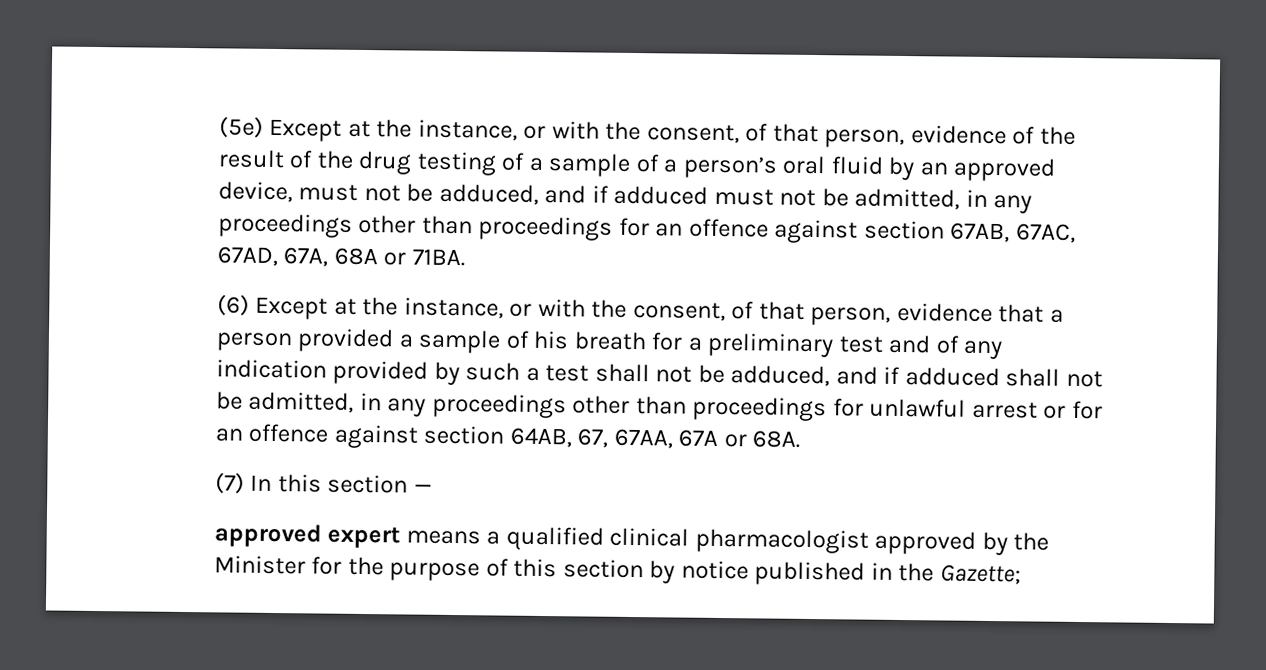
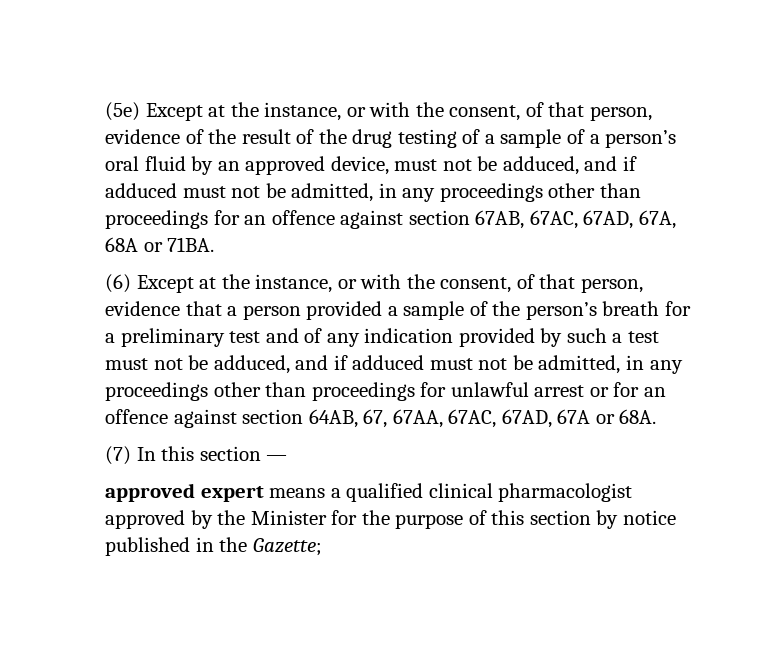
- (6) Except at the instance, or with the consent, of that person, evidence that a person provided a sample of his breath for a preliminary test and of any indication provided by such a test shall not be adduced, and if adduced shall not be admitted, in any proceedings other than proceedings for unlawful arrest or for an offence against section 64AB, 67, 67AA, 67A or 68A.
+ (6) Except at the instance, or with the consent, of that person, evidence that a person provided a sample of the person’s breath for a preliminary test and of any indication provided by such a test must not be adduced, and if adduced must not be admitted, in any proceedings other than proceedings for unlawful arrest or for an offence against section 64AB, 67, 67AA, 67AC, 67AD, 67A or 68A.

